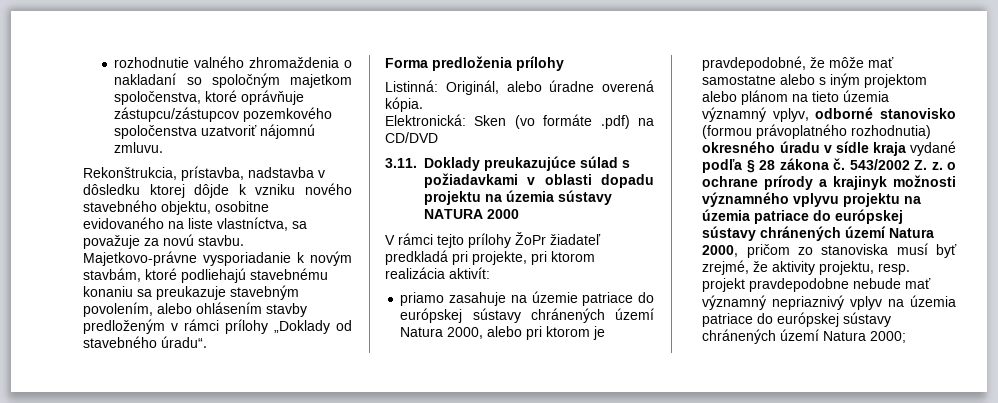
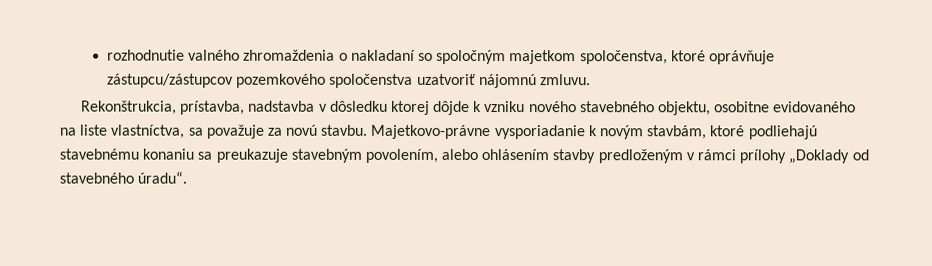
- Forma predloženia prílohy
- Listinná: Originál, alebo úradne overená kópia.
- Elektronická: Sken (vo formáte .pdf) na CD/DVD
- 3.11. Doklady preukazujúce súlad s požiadavkami v oblasti dopadu projektu na územia sústavy NATURA 2000
- V rámci tejto prílohy ŽoPr žiadateľ predkladá pri projekte, pri ktorom realizácia aktivít:
- priamo zasahuje na územie patriace do európskej sústavy chránených území Natura 2000, alebo pri ktorom je pravdepodobné, že môže mať samostatne alebo s iným projektom alebo plánom na tieto územia významný vplyv, odborné stanovisko (formou právoplatného rozhodnutia) okresného úradu v sídle kraja vydané podľa § 28 zákona č. 543/2002 Z. z. o ochrane prírody a krajinyk možnosti významného vplyvu projektu na územia patriace do európskej sústavy chránených území Natura 2000, pričom zo stanoviska musí byť zrejmé, že aktivity projektu, resp. projekt pravdepodobne nebude mať významný nepriaznivý vplyv na územia patriace do európskej sústavy chránených území Natura 2000;

